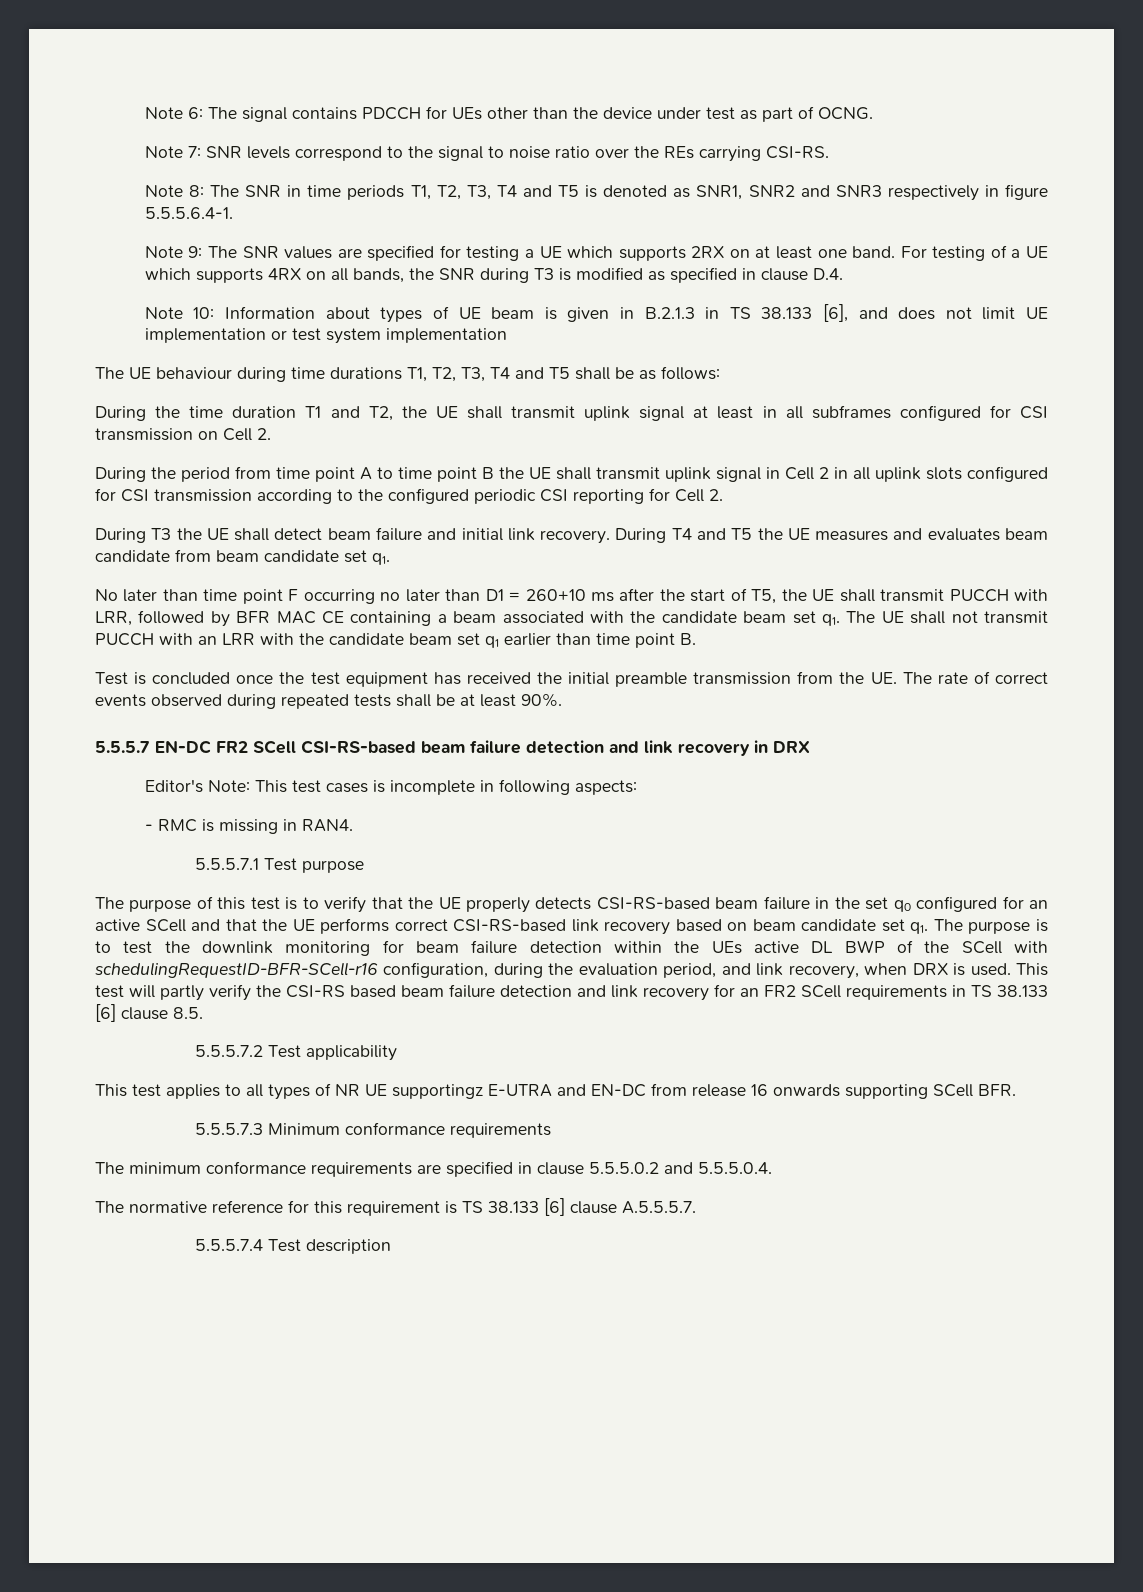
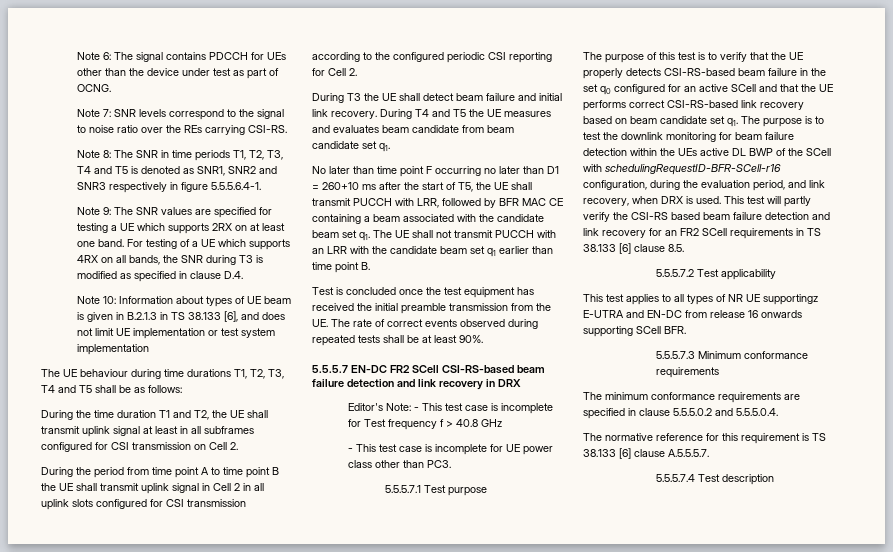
- Editor's Note: This test cases is incomplete in following aspects:
- - RMC is missing in RAN4.
+ Editor's Note: - This test case is incomplete for Test frequency f > 40.8 GHz
+ - This test case is incomplete for UE power class other than PC3.

